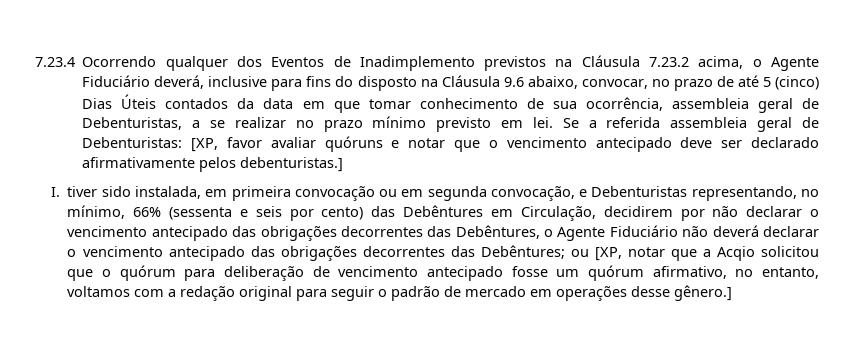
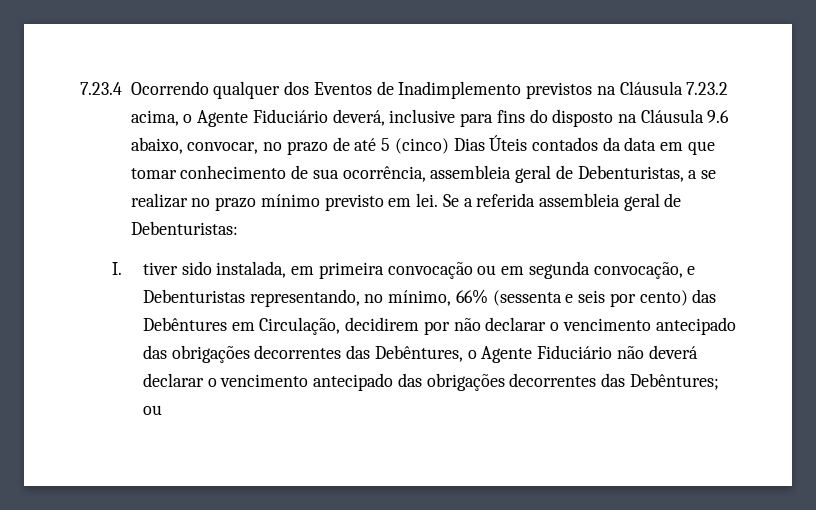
- Se a referida assembleia geral de Debenturistas: [XP, favor avaliar quóruns e notar que o vencimento antecipado deve ser declarado afirmativamente pelos debenturistas.]
+ Se a referida assembleia geral de Debenturistas:
- I. tiver sido instalada, em primeira convocação ou em segunda convocação, e Debenturistas representando, no mínimo, 66% (sessenta e seis por cento) das Debêntures em Circulação, decidirem por não declarar o vencimento antecipado das obrigações decorrentes das Debêntures, o Agente Fiduciário não deverá declarar o vencimento antecipado das obrigações decorrentes das Debêntures; ou [XP, notar que a Acqio solicitou que o quórum para deliberação de vencimento antecipado fosse um quórum afirmativo, no entanto, voltamos com a redação original para seguir o padrão de mercado em operações desse gênero.]
+ I. tiver sido instalada, em primeira convocação ou em segunda convocação, e Debenturistas representando, no mínimo, 66% (sessenta e seis por cento) das Debêntures em Circulação, decidirem por não declarar o vencimento antecipado das obrigações decorrentes das Debêntures, o Agente Fiduciário não deverá declarar o vencimento antecipado das obrigações decorrentes das Debêntures; ou

